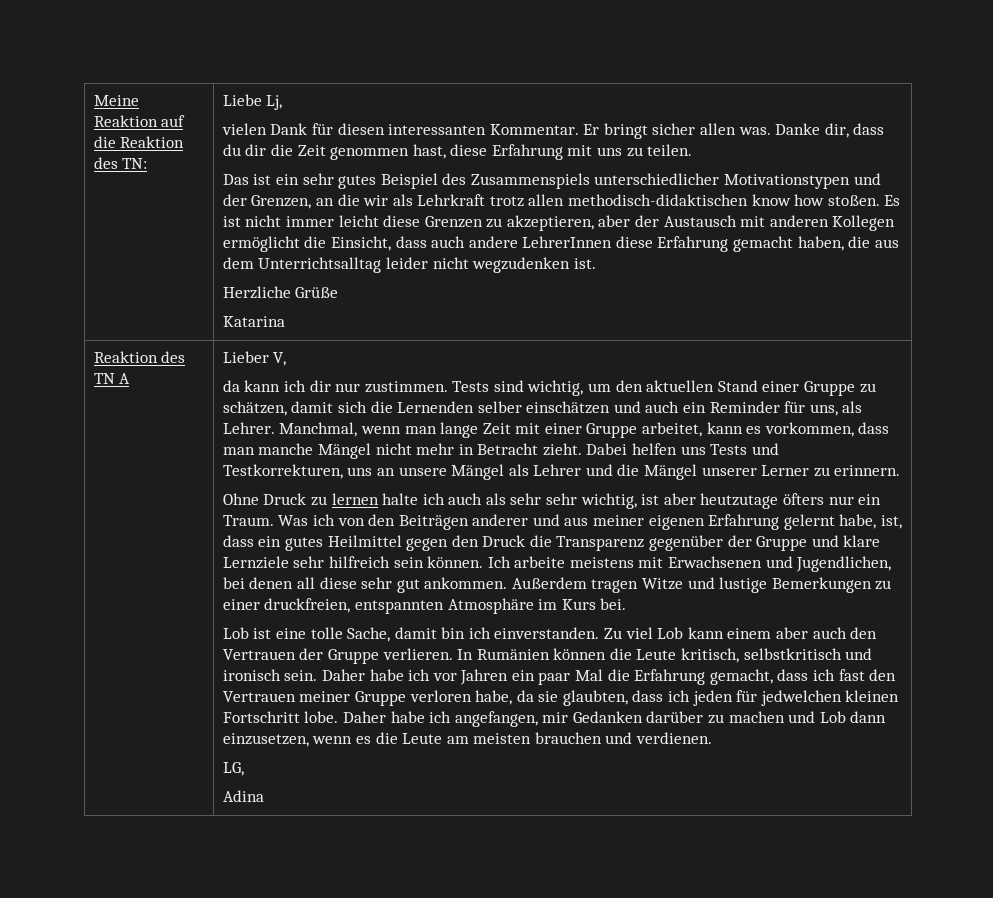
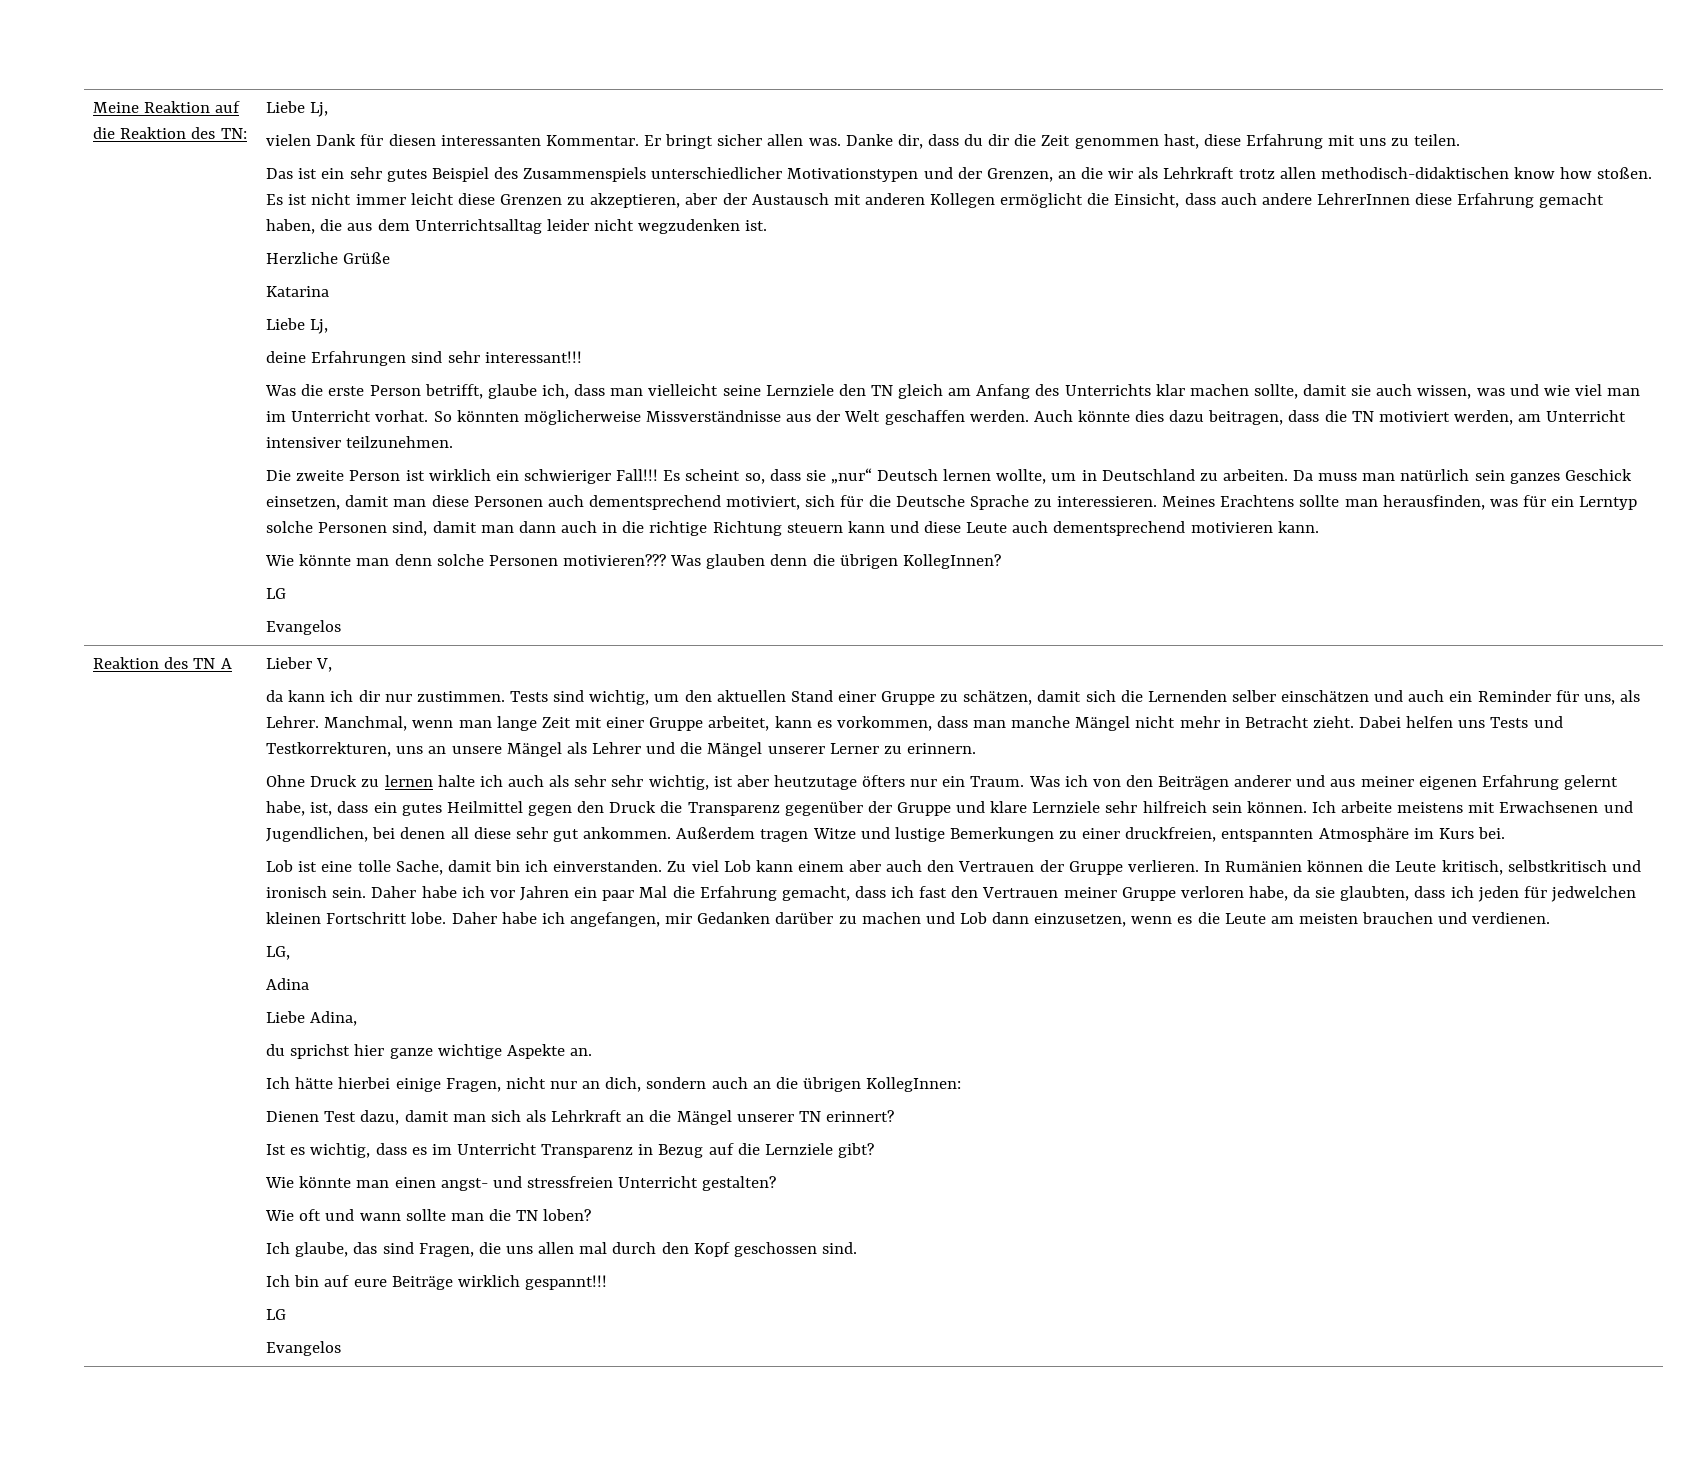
  Katarina
+ Liebe Lj,
+ deine Erfahrungen sind sehr interessant!!!
+ Was die erste Person betrifft, glaube ich, dass man vielleicht seine Lernziele den TN gleich am Anfang des Unterrichts klar machen sollte, damit sie auch wissen, was und wie viel man im Unterricht vorhat. So könnten möglicherweise Missverständnisse aus der Welt geschaffen werden. Auch könnte dies dazu beitragen, dass die TN motiviert werden, am Unterricht intensiver teilzunehmen.
+ Die zweite Person ist wirklich ein schwieriger Fall!!! Es scheint so, dass sie „nur“ Deutsch lernen wollte, um in Deutschland zu arbeiten. Da muss man natürlich sein ganzes Geschick einsetzen, damit man diese Personen auch dementsprechend motiviert, sich für die Deutsche Sprache zu interessieren. Meines Erachtens sollte man herausfinden, was für ein Lerntyp solche Personen sind, damit man dann auch in die richtige Richtung steuern kann und diese Leute auch dementsprechend motivieren kann.
+ Wie könnte man denn solche Personen motivieren??? Was glauben denn die übrigen KollegInnen?
+ LG
+ Evangelos
+ Liebe Adina,
+ du sprichst hier ganze wichtige Aspekte an.
+ Ich hätte hierbei einige Fragen, nicht nur an dich, sondern auch an die übrigen KollegInnen:
+ Dienen Test dazu, damit man sich als Lehrkraft an die Mängel unserer TN erinnert?
+ Ist es wichtig, dass es im Unterricht Transparenz in Bezug auf die Lernziele gibt?
+ Wie könnte man einen angst- und stressfreien Unterricht gestalten?
+ Wie oft und wann sollte man die TN loben?
+ Ich glaube, das sind Fragen, die uns allen mal durch den Kopf geschossen sind.
+ Ich bin auf eure Beiträge wirklich gespannt!!!
+ LG
+ Evangelos

